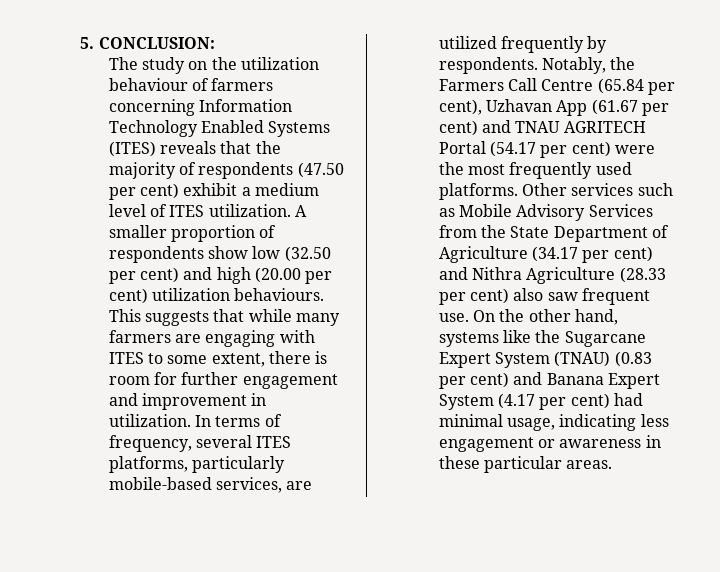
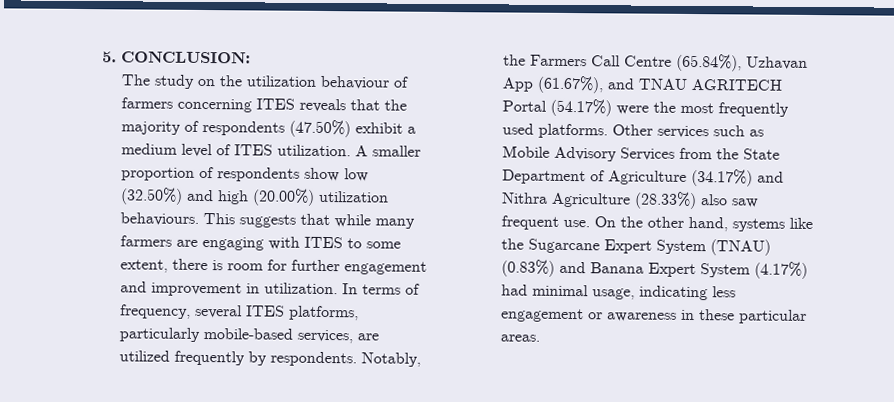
- The study on the utilization behaviour of farmers concerning Information Technology Enabled Systems (ITES) reveals that the majority of respondents (47.50 per cent) exhibit a medium level of ITES utilization.
+ The study on the utilization behaviour of farmers concerning ITES reveals that the majority of respondents (47.50%) exhibit a medium level of ITES utilization.
- A smaller proportion of respondents show low (32.50 per cent) and high (20.00 per cent) utilization behaviours.
+ A smaller proportion of respondents show low (32.50%) and high (20.00%) utilization behaviours.
- Notably, the Farmers Call Centre (65.84 per cent), Uzhavan App (61.67 per cent) and TNAU AGRITECH Portal (54.17 per cent) were the most frequently used platforms.
+ Notably, the Farmers Call Centre (65.84%), Uzhavan App (61.67%), and TNAU AGRITECH Portal (54.17%) were the most frequently used platforms.
- Other services such as Mobile Advisory Services from the State Department of Agriculture (34.17 per cent) and Nithra Agriculture (28.33 per cent) also saw frequent use.
+ Other services such as Mobile Advisory Services from the State Department of Agriculture (34.17%) and Nithra Agriculture (28.33%) also saw frequent use.
- On the other hand, systems like the Sugarcane Expert System (TNAU) (0.83 per cent) and Banana Expert System (4.17 per cent) had minimal usage, indicating less engagement or awareness in these particular areas.
+ On the other hand, systems like the Sugarcane Expert System (TNAU) (0.83%) and Banana Expert System (4.17%) had minimal usage, indicating less engagement or awareness in these particular areas.

